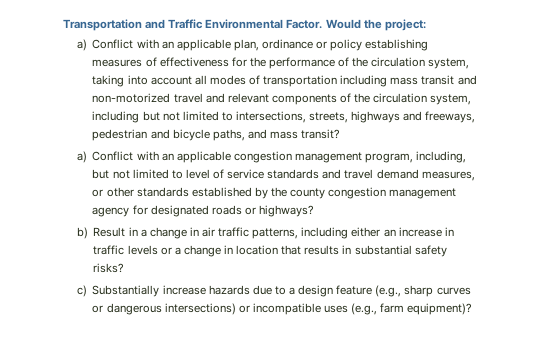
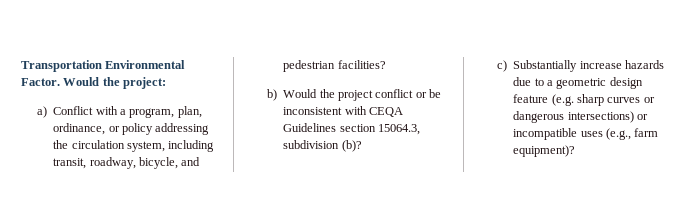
- Transportation and Traffic Environmental Factor.
+ Transportation Environmental Factor.
- a) Conflict with an applicable plan, ordinance or policy establishing measures of effectiveness for the performance of the circulation system, taking into account all modes of transportation including mass transit and non-motorized travel and relevant components of the circulation system, including but not limited to intersections, streets, highways and freeways, pedestrian and bicycle paths, and mass transit?
- a) Conflict with an applicable congestion management program, including, but not limited to level of service standards and travel demand measures, or other standards established by the county congestion management agency for designated roads or highways?
- b) Result in a change in air traffic patterns, including either an increase in traffic levels or a change in location that results in substantial safety risks?
+ a) Conflict with a program, plan, ordinance, or policy addressing the circulation system, including transit, roadway, bicycle, and pedestrian facilities?
+ b) Would the project conflict or be inconsistent with CEQA Guidelines section 15064.3, subdivision (b)?
- c) Substantially increase hazards due to a design feature (e.g., sharp curves or dangerous intersections) or incompatible uses (e.g., farm equipment)?
+ c) Substantially increase hazards due to a geometric design feature (e.g. sharp curves or dangerous intersections) or incompatible uses (e.g., farm equipment)?

